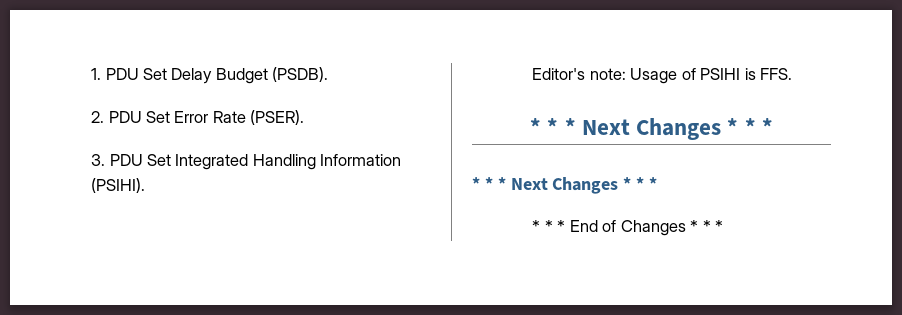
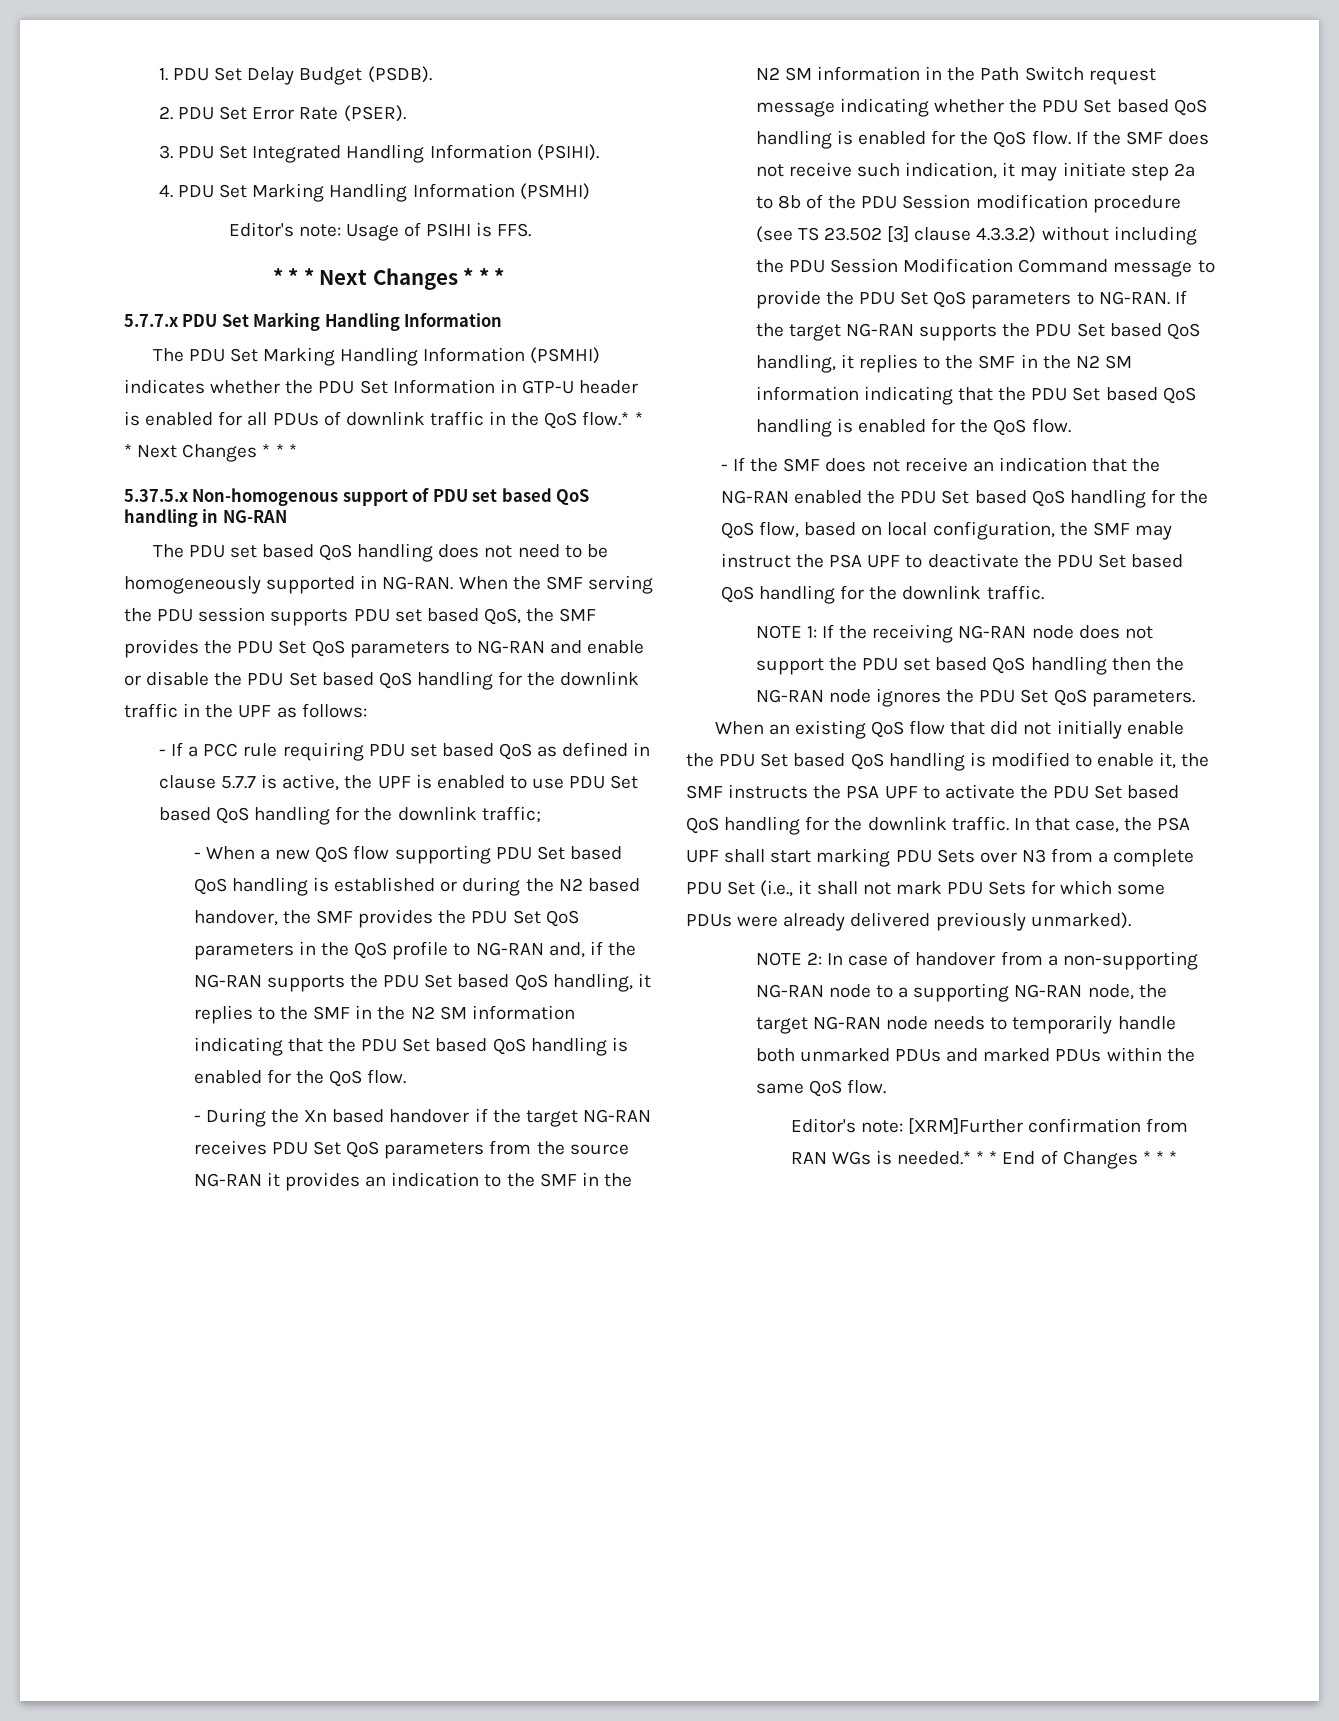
+ 4. PDU Set Marking Handling Information (PSMHI)
  Editor's note: Usage of PSIHI is FFS.
  * * * Next Changes * * *
- * * * Next Changes * * *
- * * * End of Changes * * *
+ 5.7.7.x PDU Set Marking Handling Information
+ The PDU Set Marking Handling Information (PSMHI) indicates whether the PDU Set Information in GTP-U header is enabled for all PDUs of downlink traffic in the QoS flow.* * * Next Changes * * *
+ 5.37.5.x Non-homogenous support of PDU set based QoS handling in NG-RAN
+ The PDU set based QoS handling does not need to be homogeneously supported in NG-RAN. When the SMF serving the PDU session supports PDU set based QoS, the SMF provides the PDU Set QoS parameters to NG-RAN and enable or disable the PDU Set based QoS handling for the downlink traffic in the UPF as follows:
+ - If a PCC rule requiring PDU set based QoS as defined in clause 5.7.7 is active, the UPF is enabled to use PDU Set based QoS handling for the downlink traffic;
+ - When a new QoS flow supporting PDU Set based QoS handling is established or during the N2 based handover, the SMF provides the PDU Set QoS parameters in the QoS profile to NG-RAN and, if the NG-RAN supports the PDU Set based QoS handling, it replies to the SMF in the N2 SM information indicating that the PDU Set based QoS handling is enabled for the QoS flow.
+ - During the Xn based handover if the target NG-RAN receives PDU Set QoS parameters from the source NG-RAN it provides an indication to the SMF in the N2 SM information in the Path Switch request message indicating whether the PDU Set based QoS handling is enabled for the QoS flow. If the SMF does not receive such indication, it may initiate step 2a to 8b of the PDU Session modification procedure (see TS 23.502 [3] clause 4.3.3.2) without including the PDU Session Modification Command message to provide the PDU Set QoS parameters to NG-RAN. If the target NG-RAN supports the PDU Set based QoS handling, it replies to the SMF in the N2 SM information indicating that the PDU Set based QoS handling is enabled for the QoS flow.
+ - If the SMF does not receive an indication that the NG-RAN enabled the PDU Set based QoS handling for the QoS flow, based on local configuration, the SMF may instruct the PSA UPF to deactivate the PDU Set based QoS handling for the downlink traffic.
+ NOTE 1: If the receiving NG-RAN node does not support the PDU set based QoS handling then the NG-RAN node ignores the PDU Set QoS parameters.
+ When an existing QoS flow that did not initially enable the PDU Set based QoS handling is modified to enable it, the SMF instructs the PSA UPF to activate the PDU Set based QoS handling for the downlink traffic. In that case, the PSA UPF shall start marking PDU Sets over N3 from a complete PDU Set (i.e., it shall not mark PDU Sets for which some PDUs were already delivered previously unmarked).
+ NOTE 2: In case of handover from a non-supporting NG-RAN node to a supporting NG-RAN node, the target NG-RAN node needs to temporarily handle both unmarked PDUs and marked PDUs within the same QoS flow.
+ Editor's note: [XRM]Further confirmation from RAN WGs is needed.* * * End of Changes * * *

